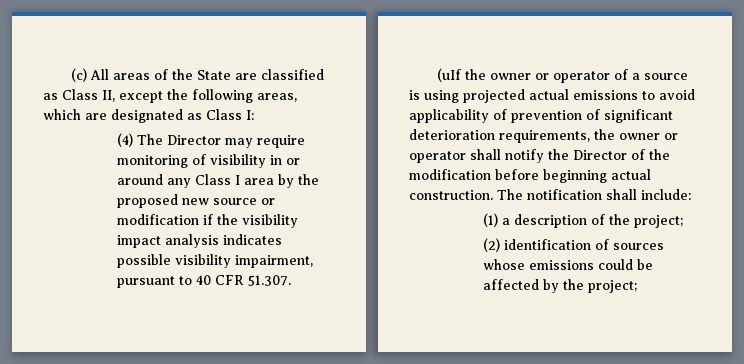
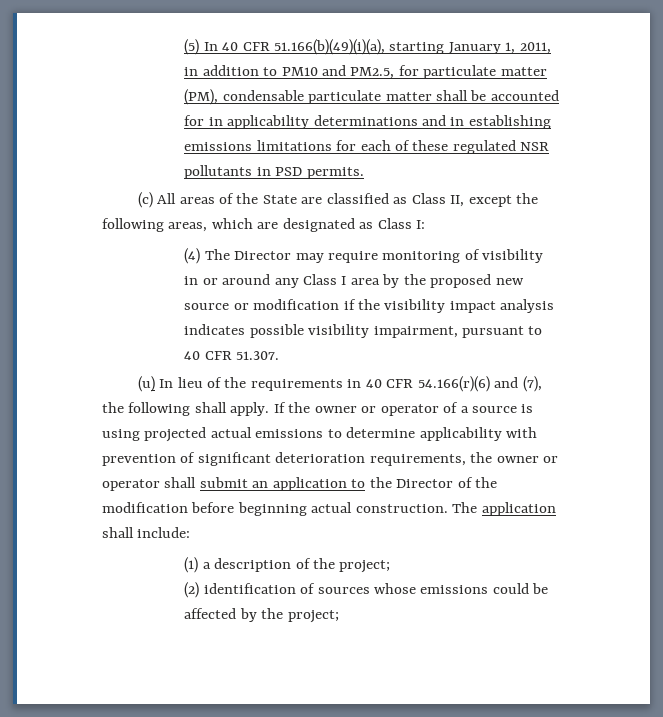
+ (5) In 40 CFR 51.166(b)(49)(i)(a), starting January 1, 2011, in addition to PM10 and PM2.5, for particulate matter (PM), condensable particulate matter shall be accounted for in applicability determinations and in establishing emissions limitations for each of these regulated NSR pollutants in PSD permits.
- (uIf the owner or operator of a source is using projected actual emissions to avoid applicability of prevention of significant deterioration requirements, the owner or operator shall notify the Director of the modification before beginning actual construction.
+ (u) In lieu of the requirements in 40 CFR 54.166(r)(6) and (7), the following shall apply. If the owner or operator of a source is using projected actual emissions to determine applicability with prevention of significant deterioration requirements, the owner or operator shall submit an application to the Director of the modification before beginning actual construction.
- The notification shall include:
+ The application shall include:

